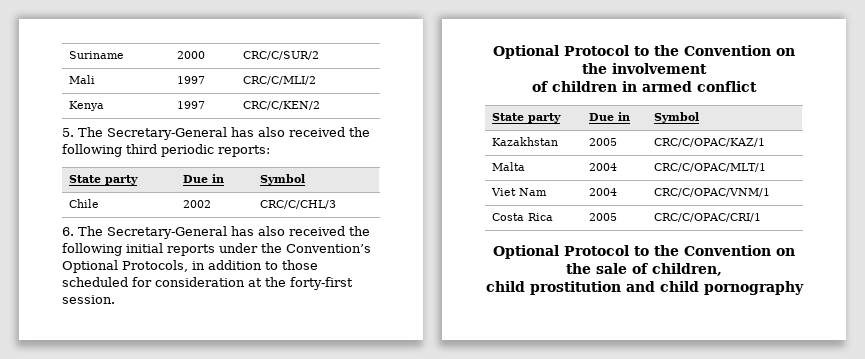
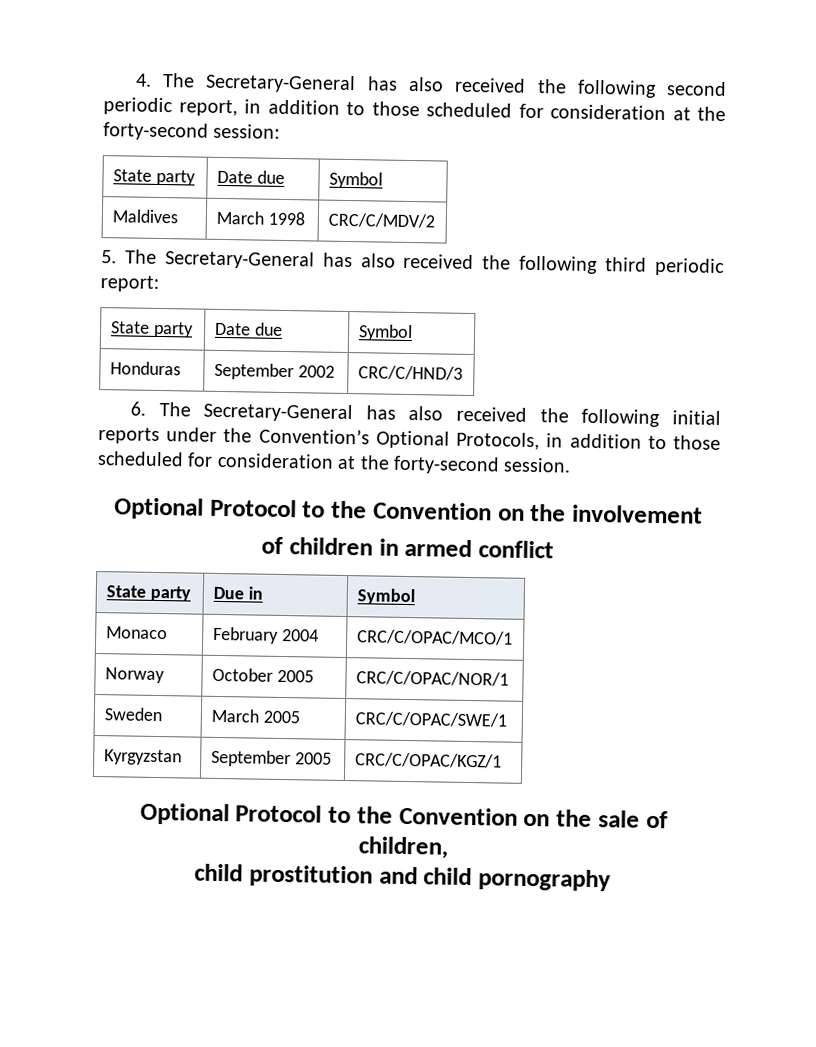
- Suriname | 2000 | CRC/C/SUR/2
- Mali | 1997 | CRC/C/MLI/2
- Kenya | 1997 | CRC/C/KEN/2
+ 4. The Secretary-General has also received the following second periodic report, in addition to those scheduled for consideration at the forty-second session:
+ State party | Date due | Symbol
+ Maldives | March 1998 | CRC/C/MDV/2
- 5. The Secretary-General has also received the following third periodic reports:
- State party | Due in | Symbol
- Chile | 2002 | CRC/C/CHL/3
+ 5. The Secretary-General has also received the following third periodic report:
+ State party | Date due | Symbol
+ Honduras | September 2002 | CRC/C/HND/3
- 6. The Secretary-General has also received the following initial reports under the Convention’s Optional Protocols, in addition to those scheduled for consideration at the forty-first session.
+ 6. The Secretary-General has also received the following initial reports under the Convention’s Optional Protocols, in addition to those scheduled for consideration at the forty-second session.
- Kazakhstan | 2005 | CRC/C/OPAC/KAZ/1
- Malta | 2004 | CRC/C/OPAC/MLT/1
- Viet Nam | 2004 | CRC/C/OPAC/VNM/1
- Costa Rica | 2005 | CRC/C/OPAC/CRI/1
+ Monaco | February 2004 | CRC/C/OPAC/MCO/1
+ Norway | October 2005 | CRC/C/OPAC/NOR/1
+ Sweden | March 2005 | CRC/C/OPAC/SWE/1
+ Kyrgyzstan | September 2005 | CRC/C/OPAC/KGZ/1

